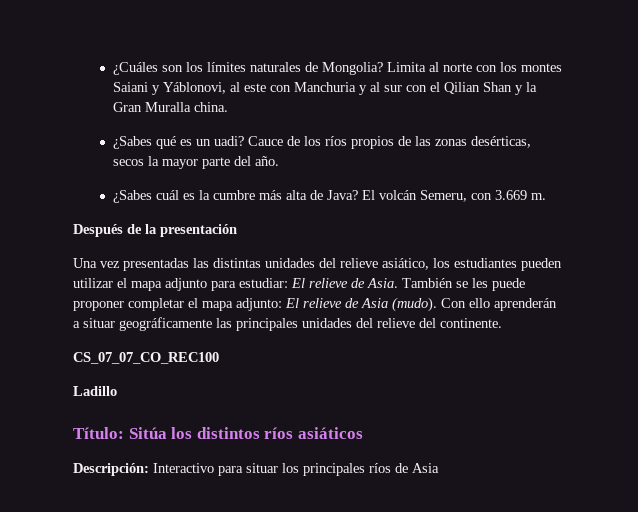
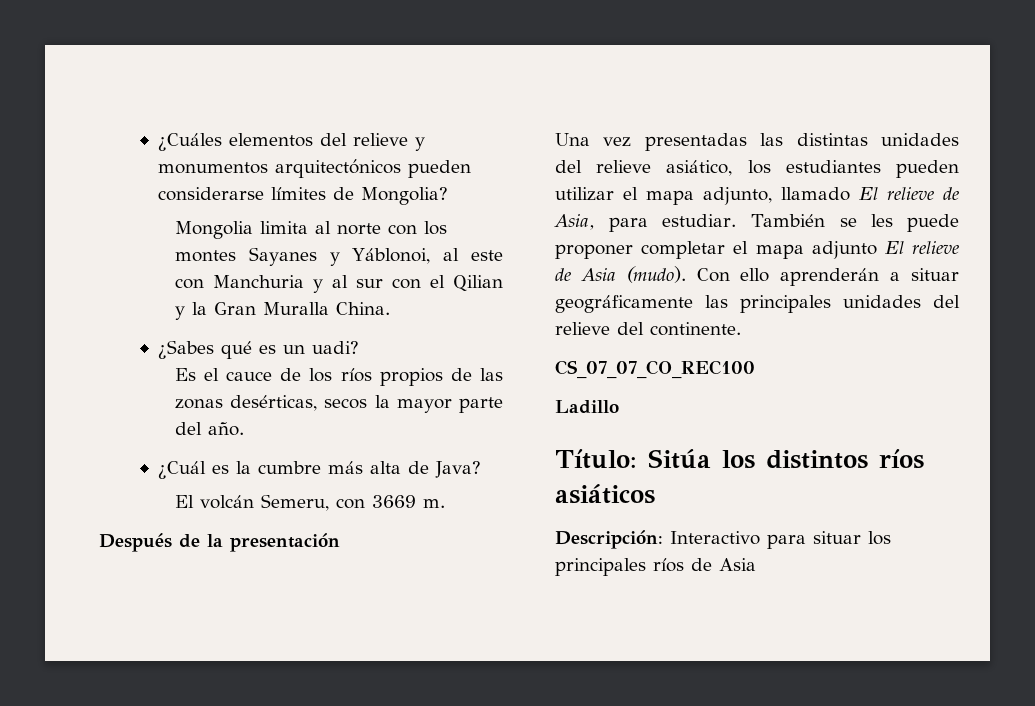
- ¿Cuáles son los límites naturales de Mongolia? Limita al norte con los montes Saiani y Yáblonovi, al este con Manchuria y al sur con el Qilian Shan y la Gran Muralla china.
+ ¿Cuáles elementos del relieve y monumentos arquitectónicos pueden considerarse límites de Mongolia?
+ Mongolia limita al norte con los montes Sayanes y Yáblonoi, al este con Manchuria y al sur con el Qilian y la Gran Muralla China.
- ¿Sabes qué es un uadi? Cauce de los ríos propios de las zonas desérticas, secos la mayor parte del año.
+ ¿Sabes qué es un uadi?
+ Es el cauce de los ríos propios de las zonas desérticas, secos la mayor parte del año.
- ¿Sabes cuál es la cumbre más alta de Java? El volcán Semeru, con 3.669 m.
+ ¿Cuál es la cumbre más alta de Java?
+ El volcán Semeru, con 3669 m.
- Una vez presentadas las distintas unidades del relieve asiático, los estudiantes pueden utilizar el mapa adjunto para estudiar: El relieve de Asia.
+ Una vez presentadas las distintas unidades del relieve asiático, los estudiantes pueden utilizar el mapa adjunto, llamado El relieve de Asia, para estudiar.
- También se les puede proponer completar el mapa adjunto: El relieve de Asia (mudo).
+ También se les puede proponer completar el mapa adjunto El relieve de Asia (mudo).

